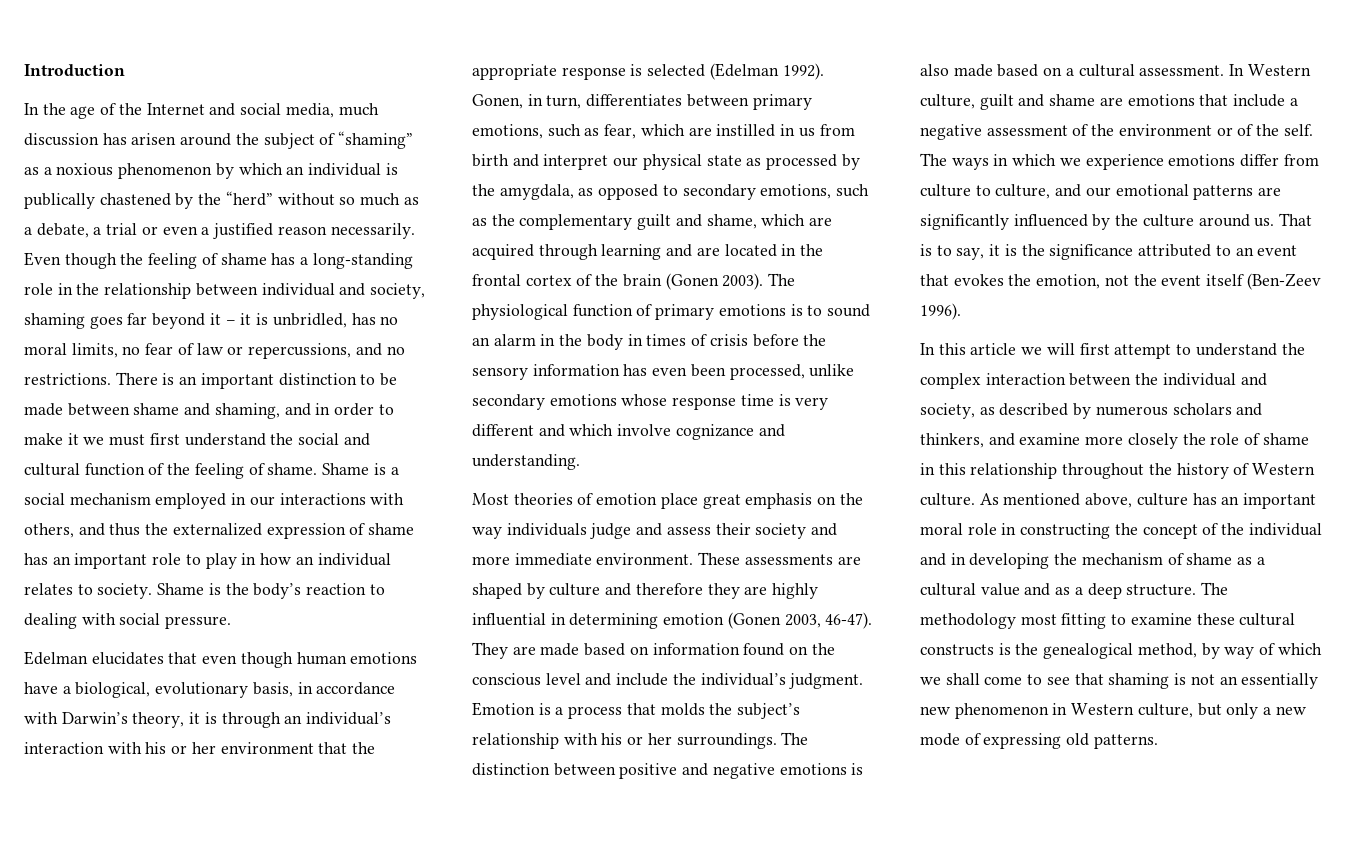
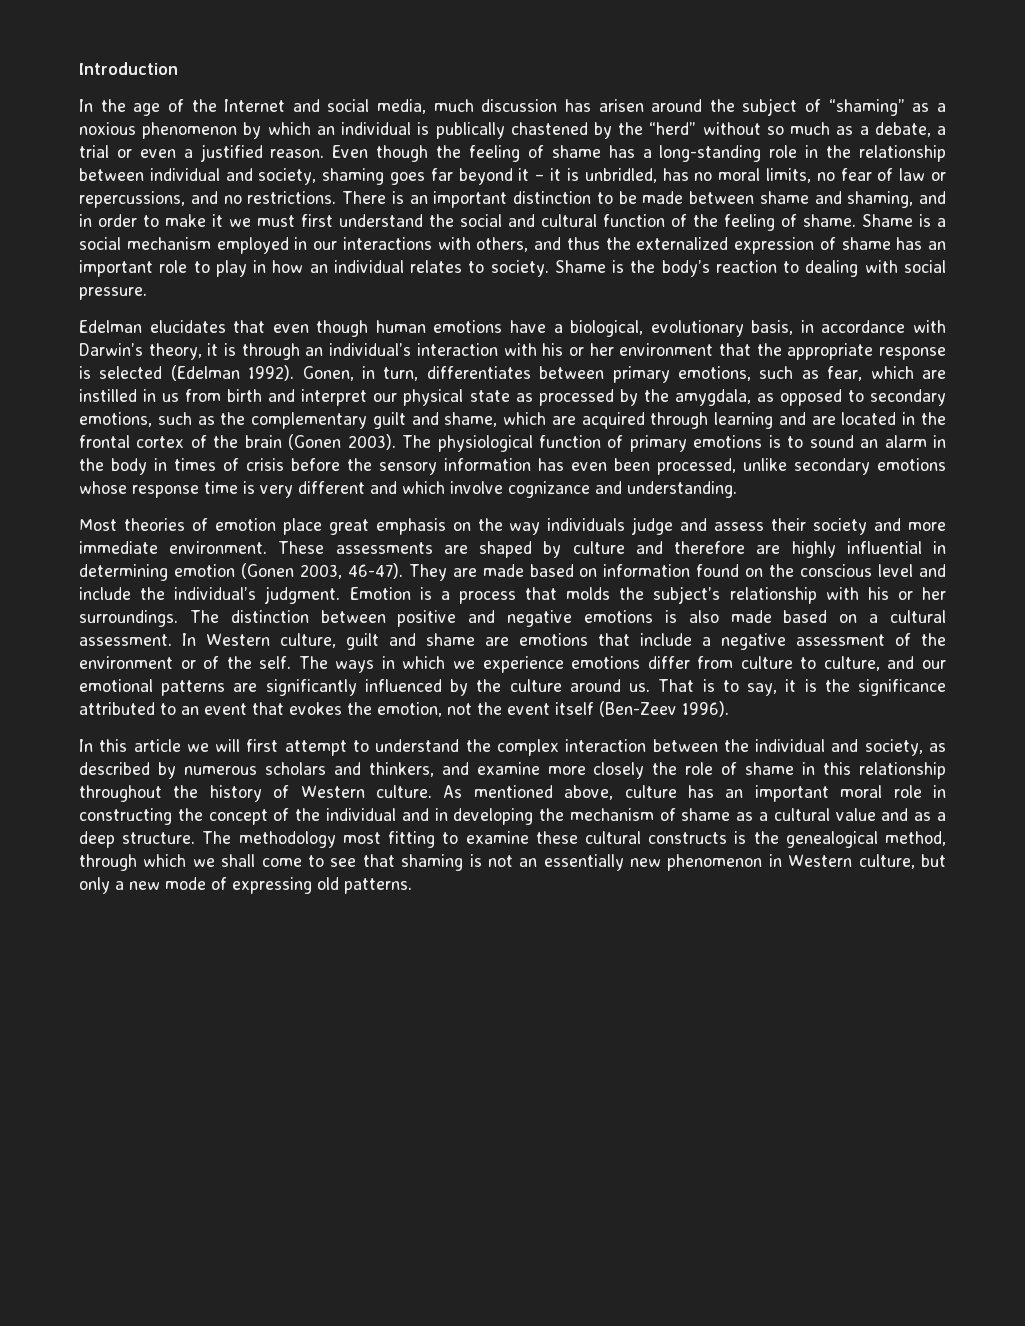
- In the age of the Internet and social media, much discussion has arisen around the subject of “shaming” as a noxious phenomenon by which an individual is publically chastened by the “herd” without so much as a debate, a trial or even a justified reason necessarily.
+ In the age of the Internet and social media, much discussion has arisen around the subject of “shaming” as a noxious phenomenon by which an individual is publically chastened by the “herd” without so much as a debate, a trial or even a justified reason.
- These assessments are shaped by culture and therefore they are highly influential in determining emotion (Gonen 2003, 46-47).
+ These assessments are shaped by culture and therefore are highly influential in determining emotion (Gonen 2003, 46-47).
- The methodology most fitting to examine these cultural constructs is the genealogical method, by way of which we shall come to see that shaming is not an essentially new phenomenon in Western culture, but only a new mode of expressing old patterns.
+ The methodology most fitting to examine these cultural constructs is the genealogical method, through which we shall come to see that shaming is not an essentially new phenomenon in Western culture, but only a new mode of expressing old patterns.

